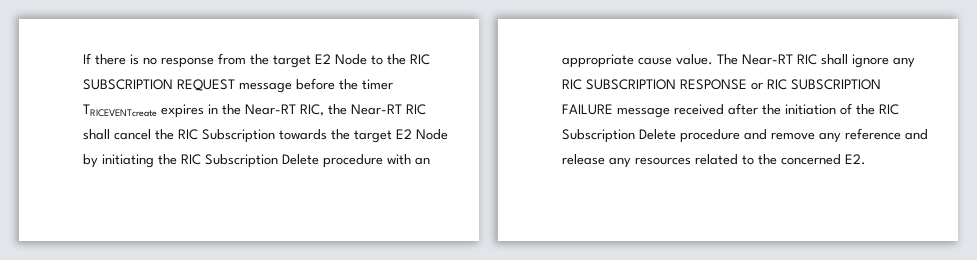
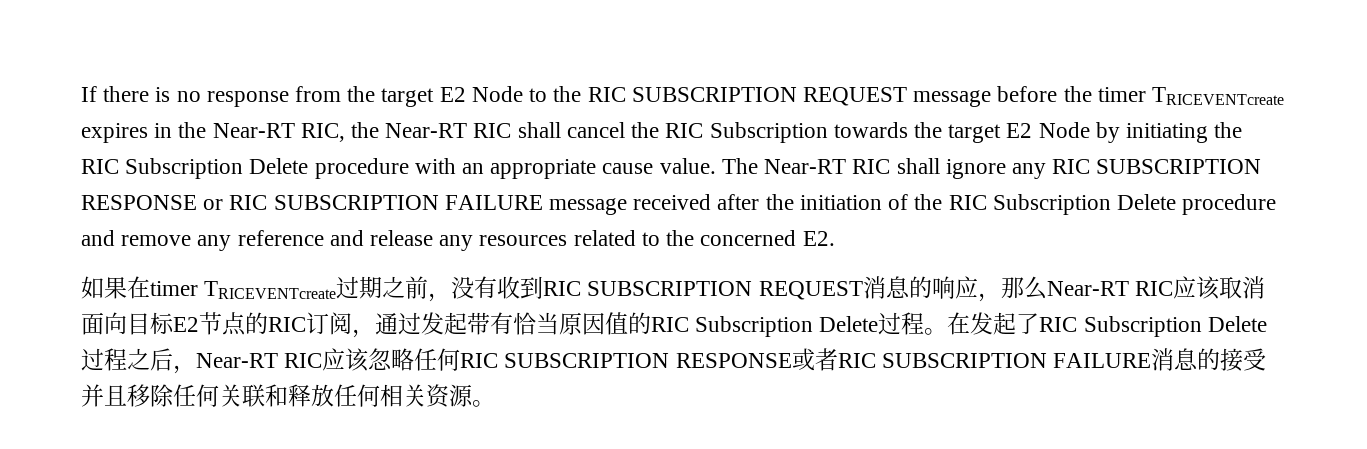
+ 如果在timer TRICEVENTcreate过期之前，没有收到RIC SUBSCRIPTION REQUEST消息的响应，那么Near-RT RIC应该取消面向目标E2节点的RIC订阅，通过发起带有恰当原因值的RIC Subscription Delete过程。在发起了RIC Subscription Delete过程之后，Near-RT RIC应该忽略任何RIC SUBSCRIPTION RESPONSE或者RIC SUBSCRIPTION FAILURE消息的接受并且移除任何关联和释放任何相关资源。

